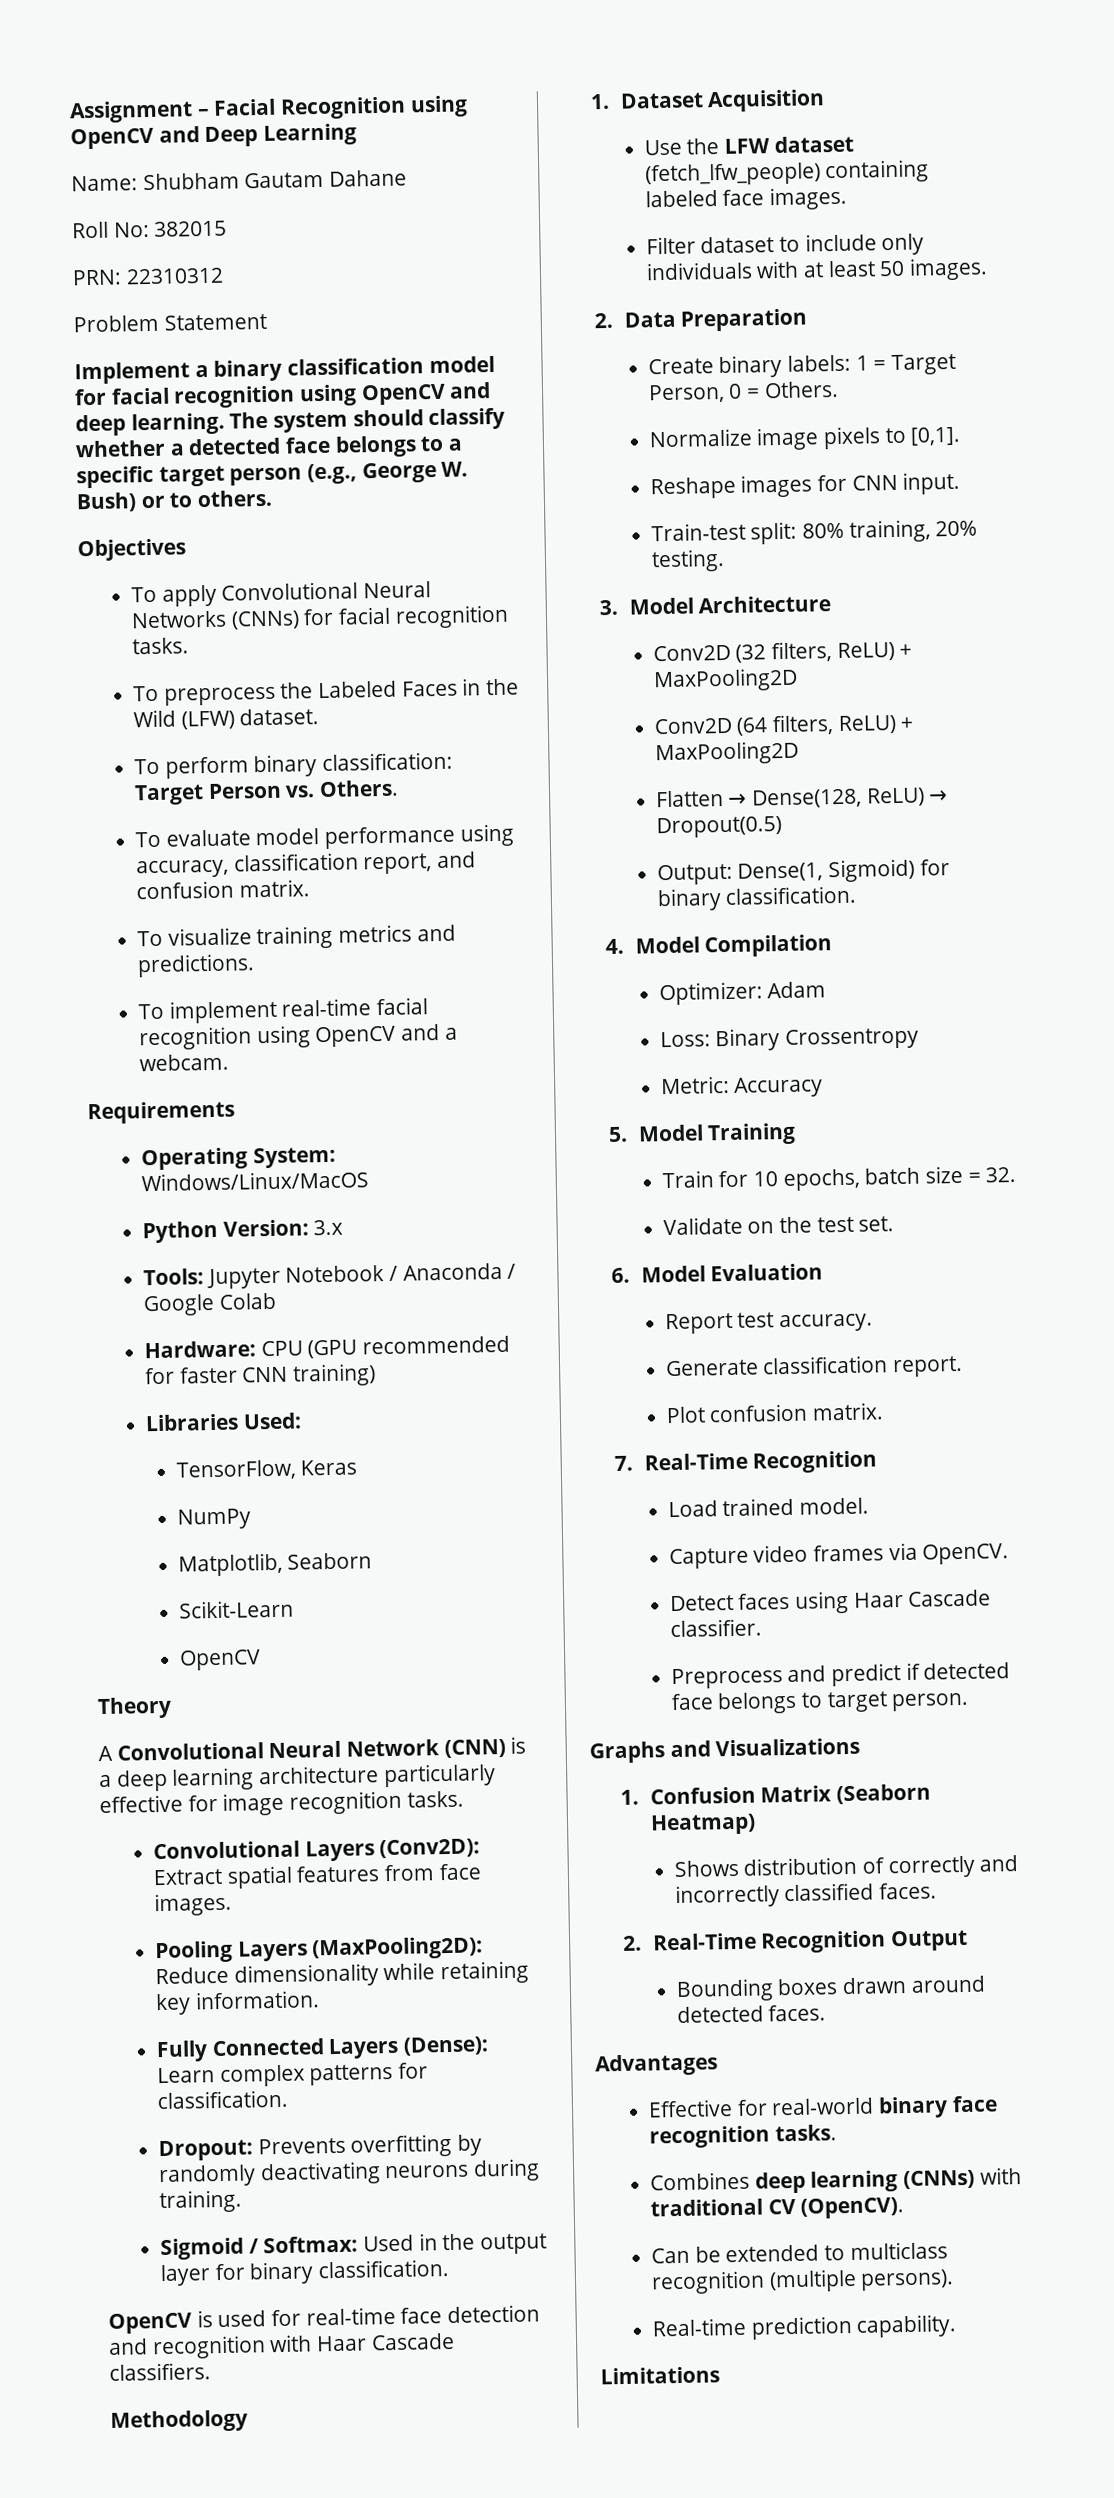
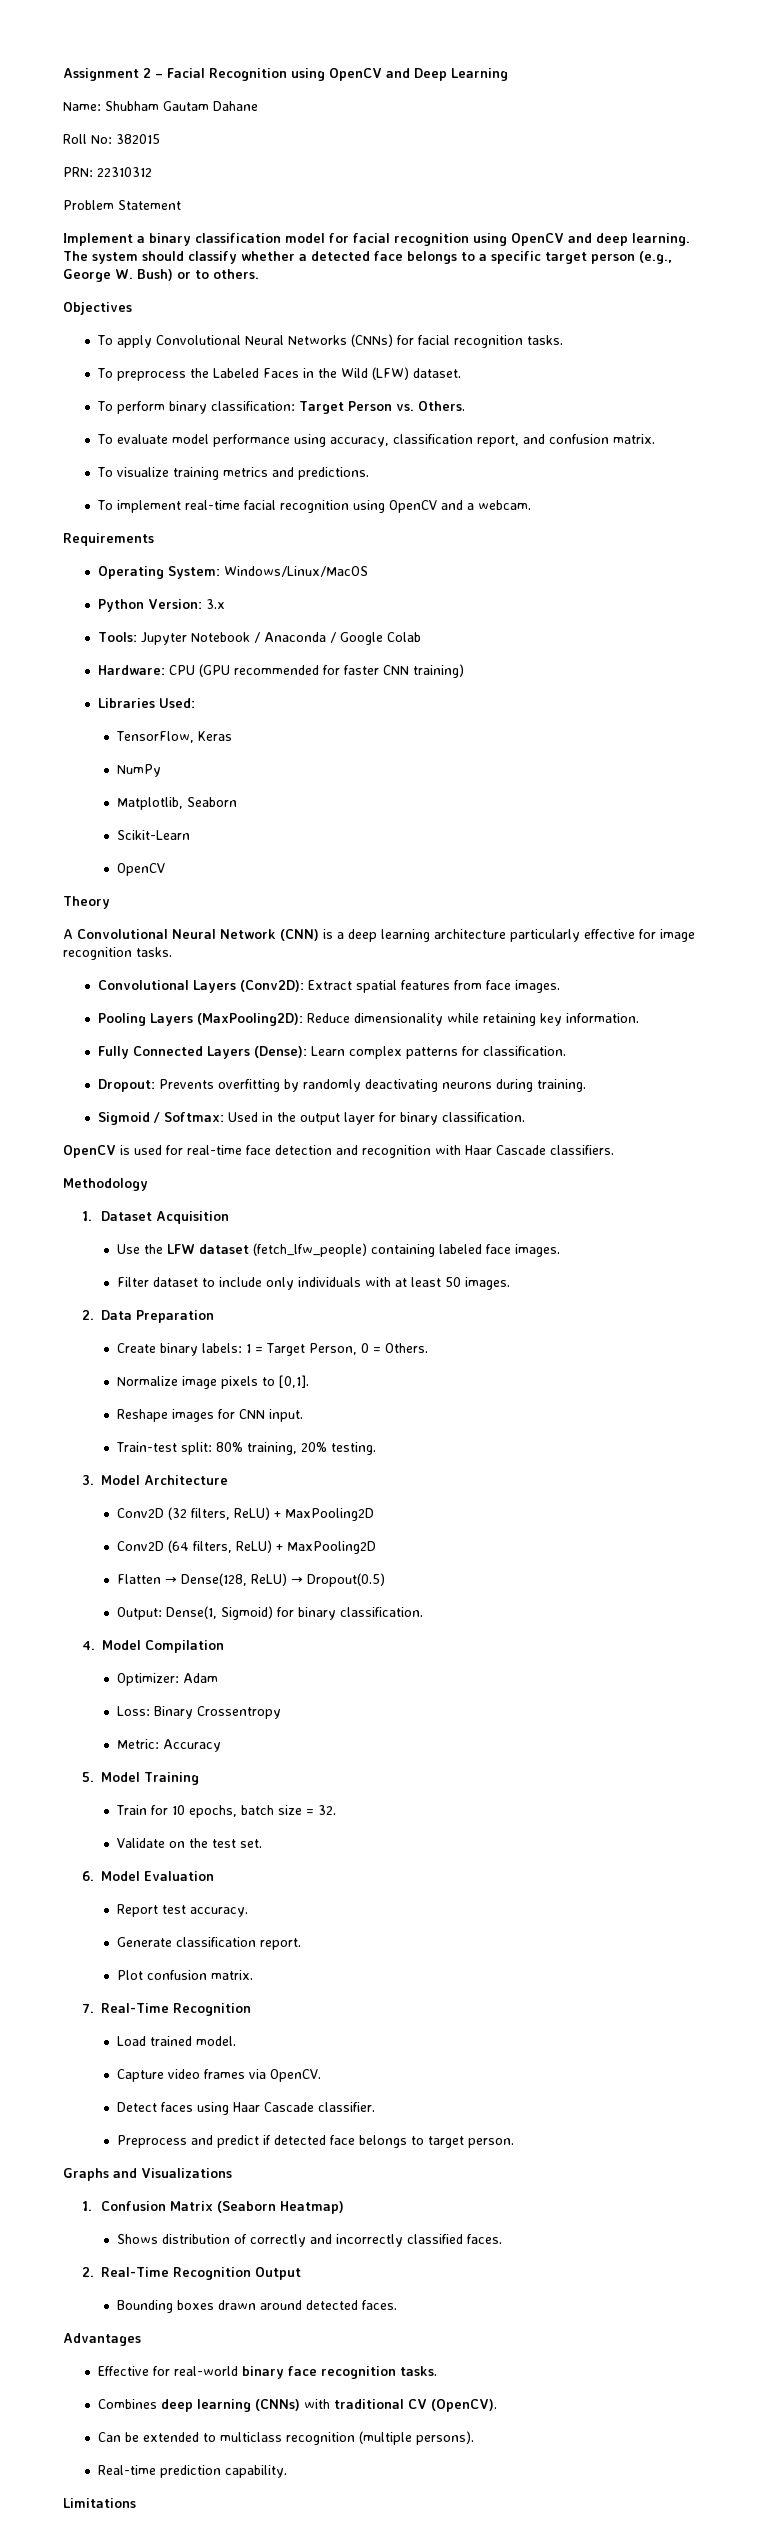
- Assignment – Facial Recognition using OpenCV and Deep Learning
+ Assignment 2 – Facial Recognition using OpenCV and Deep Learning

